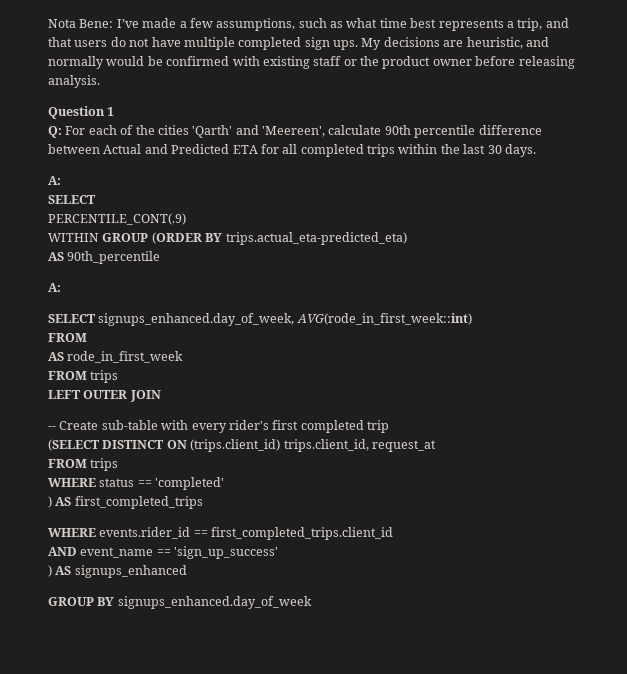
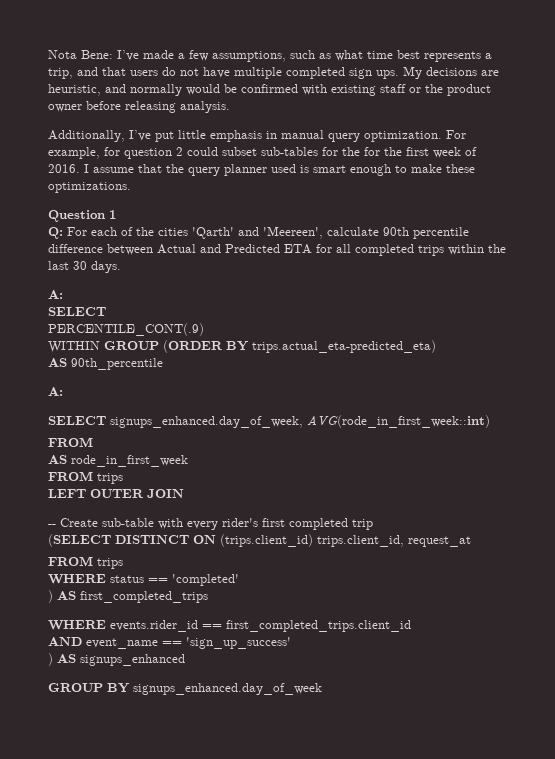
+ Additionally, I’ve put little emphasis in manual query optimization. For example, for question 2 could subset sub-tables for the for the first week of 2016. I assume that the query planner used is smart enough to make these optimizations.

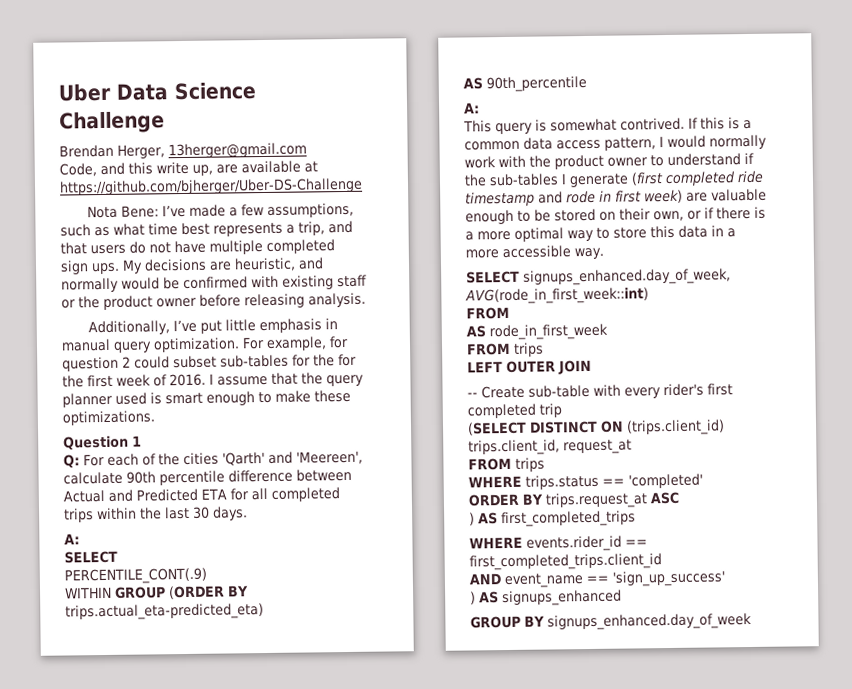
+ Uber Data Science Challenge
+ Brendan Herger, 13herger@gmail.com
+ Code, and this write up, are available at https://github.com/bjherger/Uber-DS-Challenge
+ This query is somewhat contrived. If this is a common data access pattern, I would normally work with the product owner to understand if the sub-tables I generate (first completed ride timestamp and rode in first week) are valuable enough to be stored on their own, or if there is a more optimal way to store this data in a more accessible way.
- WHERE status == 'completed'
+ WHERE trips.status == 'completed'
+ ORDER BY trips.request_at ASC

